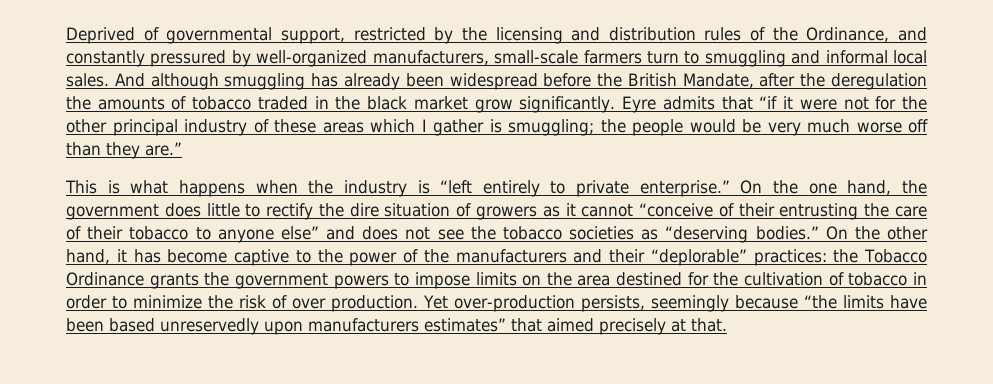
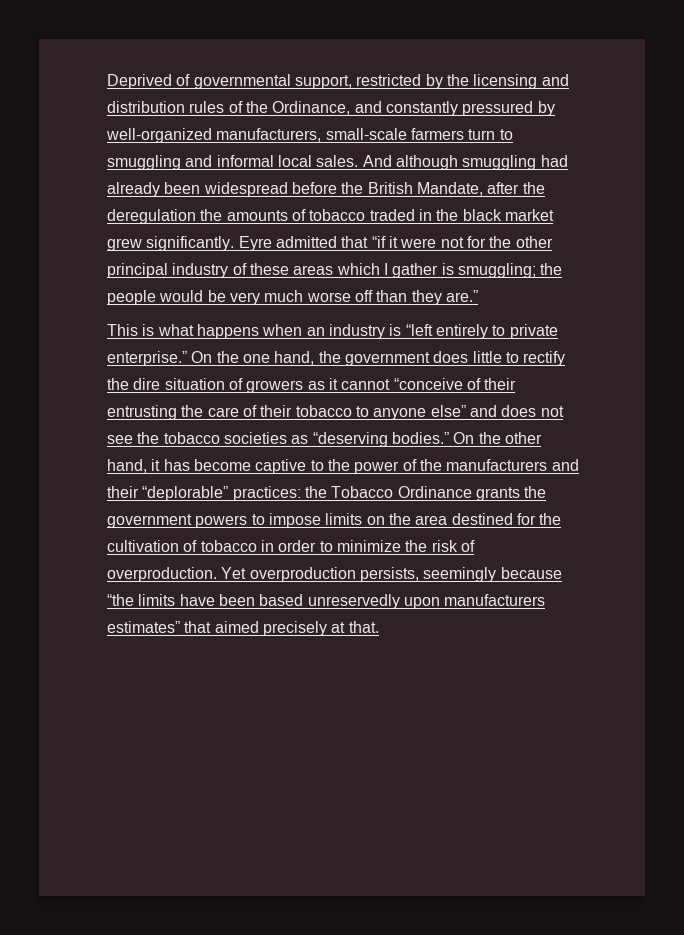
- And although smuggling has already been widespread before the British Mandate, after the deregulation the amounts of tobacco traded in the black market grow significantly.
+ And although smuggling had already been widespread before the British Mandate, after the deregulation the amounts of tobacco traded in the black market grew significantly.
- Eyre admits that “if it were not for the other principal industry of these areas which I gather is smuggling; the people would be very much worse off than they are.”
+ Eyre admitted that “if it were not for the other principal industry of these areas which I gather is smuggling; the people would be very much worse off than they are.”
- This is what happens when the industry is “left entirely to private enterprise.”
+ This is what happens when an industry is “left entirely to private enterprise.”
- the Tobacco Ordinance grants the government powers to impose limits on the area destined for the cultivation of tobacco in order to minimize the risk of over production. Yet over-production persists, seemingly because “the limits have been based unreservedly upon manufacturers estimates” that aimed precisely at that.
+ the Tobacco Ordinance grants the government powers to impose limits on the area destined for the cultivation of tobacco in order to minimize the risk of overproduction. Yet overproduction persists, seemingly because “the limits have been based unreservedly upon manufacturers estimates” that aimed precisely at that.

